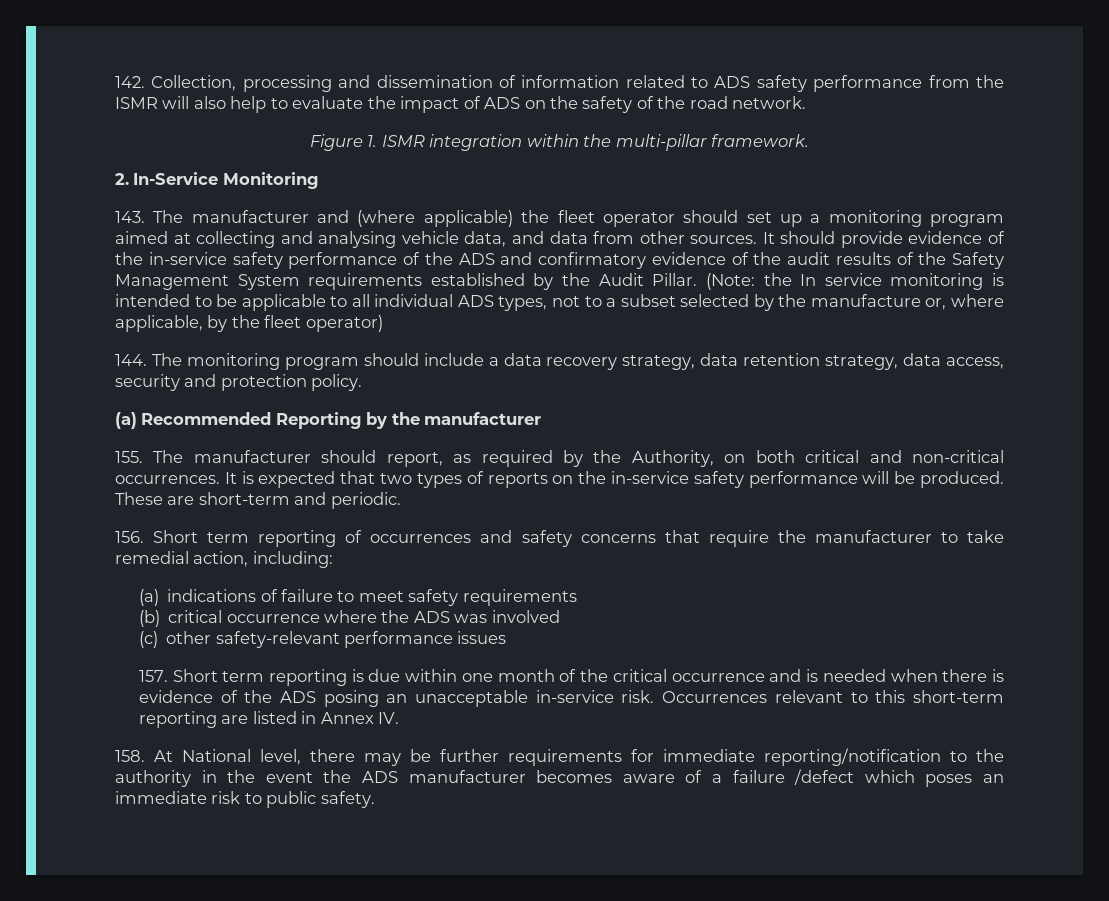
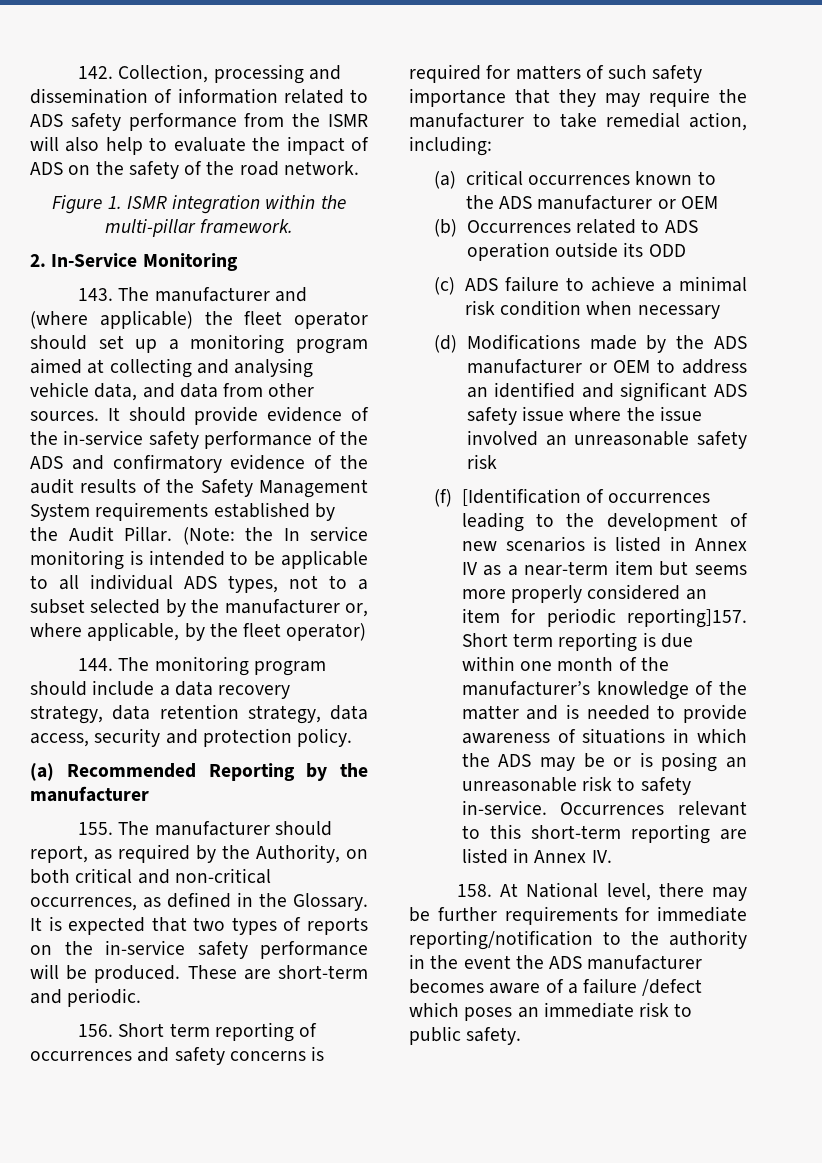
- (Note: the In service monitoring is intended to be applicable to all individual ADS types, not to a subset selected by the manufacture or, where applicable, by the fleet operator)
+ (Note: the In service monitoring is intended to be applicable to all individual ADS types, not to a subset selected by the manufacturer or, where applicable, by the fleet operator)
- 155. The manufacturer should report, as required by the Authority, on both critical and non-critical occurrences.
+ 155. The manufacturer should report, as required by the Authority, on both critical and non-critical occurrences, as defined in the Glossary.
- 156. Short term reporting of occurrences and safety concerns that require the manufacturer to take remedial action, including:
+ 156. Short term reporting of occurrences and safety concerns is required for matters of such safety importance that they may require the manufacturer to take remedial action, including:
- (a) indications of failure to meet safety requirements
- (b) critical occurrence where the ADS was involved
- (c) other safety-relevant performance issues
- 157. Short term reporting is due within one month of the critical occurrence and is needed when there is evidence of the ADS posing an unacceptable in-service risk.
+ (a) critical occurrences known to the ADS manufacturer or OEM
+ (b) Occurrences related to ADS operation outside its ODD
+ (c) ADS failure to achieve a minimal risk condition when necessary
+ (d) Modifications made by the ADS manufacturer or OEM to address an identified and significant ADS safety issue where the issue involved an unreasonable safety risk
+ (f) [Identification of occurrences leading to the development of new scenarios is listed in Annex IV as a near-term item but seems more properly considered an item for periodic reporting]157. Short term reporting is due within one month of the manufacturer’s knowledge of the matter and is needed to provide awareness of situations in which the ADS may be or is posing an unreasonable risk to safety in-service.

